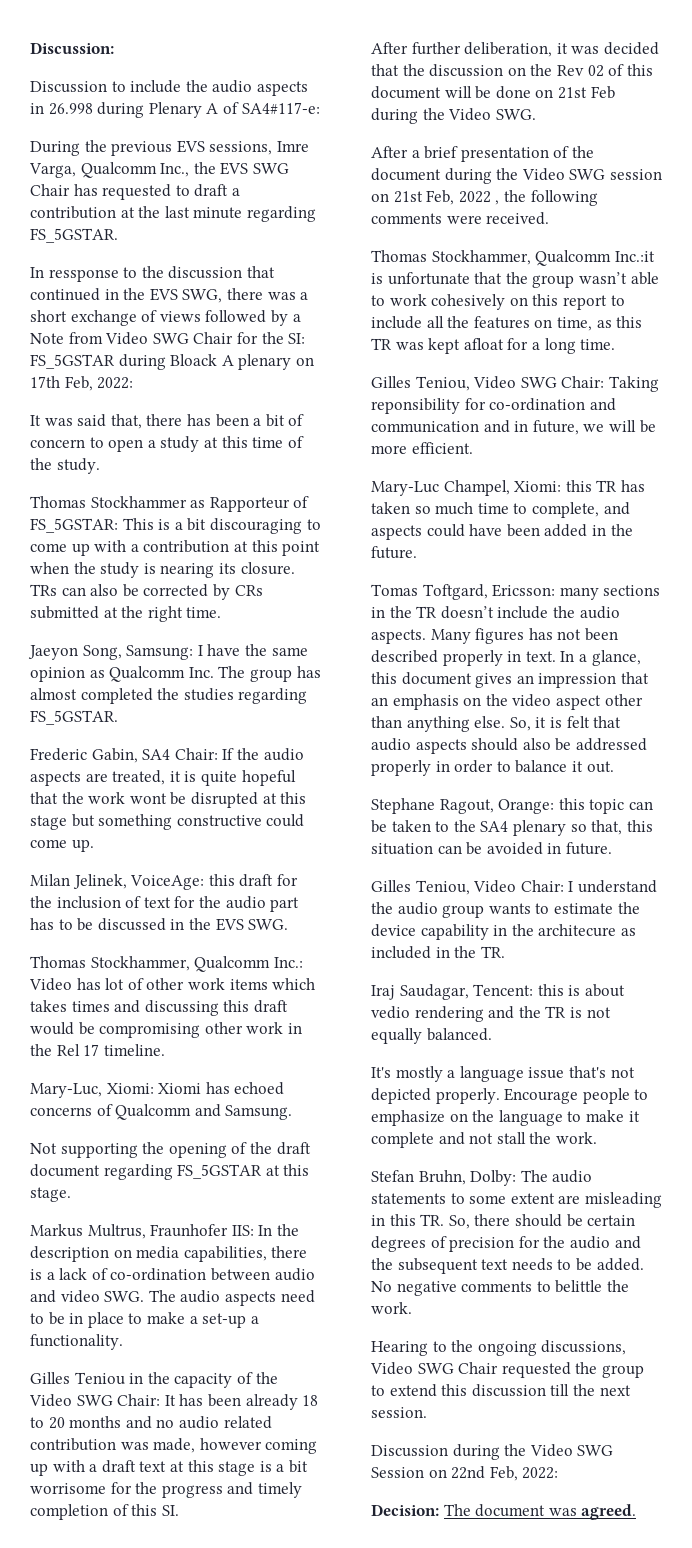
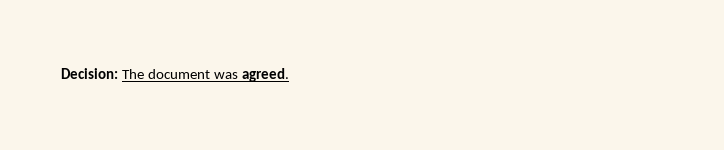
- Discussion:
- Discussion to include the audio aspects in 26.998 during Plenary A of SA4#117-e:
- During the previous EVS sessions, Imre Varga, Qualcomm Inc., the EVS SWG Chair has requested to draft a contribution at the last minute regarding FS_5GSTAR.
- In ressponse to the discussion that continued in the EVS SWG, there was a short exchange of views followed by a Note from Video SWG Chair for the SI: FS_5GSTAR during Bloack A plenary on 17th Feb, 2022:
- It was said that, there has been a bit of concern to open a study at this time of the study.
- Thomas Stockhammer as Rapporteur of FS_5GSTAR: This is a bit discouraging to come up with a contribution at this point when the study is nearing its closure. TRs can also be corrected by CRs submitted at the right time.
- Jaeyon Song, Samsung: I have the same opinion as Qualcomm Inc. The group has almost completed the studies regarding FS_5GSTAR.
- Frederic Gabin, SA4 Chair: If the audio aspects are treated, it is quite hopeful that the work wont be disrupted at this stage but something constructive could come up.
- Milan Jelinek, VoiceAge: this draft for the inclusion of text for the audio part has to be discussed in the EVS SWG.
- Thomas Stockhammer, Qualcomm Inc.: Video has lot of other work items which takes times and discussing this draft would be compromising other work in the Rel 17 timeline.
- Mary-Luc, Xiomi: Xiomi has echoed concerns of Qualcomm and Samsung.
- Not supporting the opening of the draft document regarding FS_5GSTAR at this stage.
- Markus Multrus, Fraunhofer IIS: In the description on media capabilities, there is a lack of co-ordination between audio and video SWG. The audio aspects need to be in place to make a set-up a functionality.
- Gilles Teniou in the capacity of the Video SWG Chair: It has been already 18 to 20 months and no audio related contribution was made, however coming up with a draft text at this stage is a bit worrisome for the progress and timely completion of this SI.
- After further deliberation, it was decided that the discussion on the Rev 02 of this document will be done on 21st Feb during the Video SWG.
- After a brief presentation of the document during the Video SWG session on 21st Feb, 2022 , the following comments were received.
- Thomas Stockhammer, Qualcomm Inc.:it is unfortunate that the group wasn’t able to work cohesively on this report to include all the features on time, as this TR was kept afloat for a long time.
- Gilles Teniou, Video SWG Chair: Taking reponsibility for co-ordination and communication and in future, we will be more efficient.
- Mary-Luc Champel, Xiomi: this TR has taken so much time to complete, and aspects could have been added in the future.
- Tomas Toftgard, Ericsson: many sections in the TR doesn’t include the audio aspects. Many figures has not been described properly in text. In a glance, this document gives an impression that an emphasis on the video aspect other than anything else. So, it is felt that audio aspects should also be addressed properly in order to balance it out.
- Stephane Ragout, Orange: this topic can be taken to the SA4 plenary so that, this situation can be avoided in future.
- Gilles Teniou, Video Chair: I understand the audio group wants to estimate the device capability in the architecure as included in the TR.
- Iraj Saudagar, Tencent: this is about vedio rendering and the TR is not equally balanced.
- It's mostly a language issue that's not depicted properly. Encourage people to emphasize on the language to make it complete and not stall the work.
- Stefan Bruhn, Dolby: The audio statements to some extent are misleading in this TR. So, there should be certain degrees of precision for the audio and the subsequent text needs to be added. No negative comments to belittle the work.
- Hearing to the ongoing discussions, Video SWG Chair requested the group to extend this discussion till the next session.
- Discussion during the Video SWG Session on 22nd Feb, 2022:

